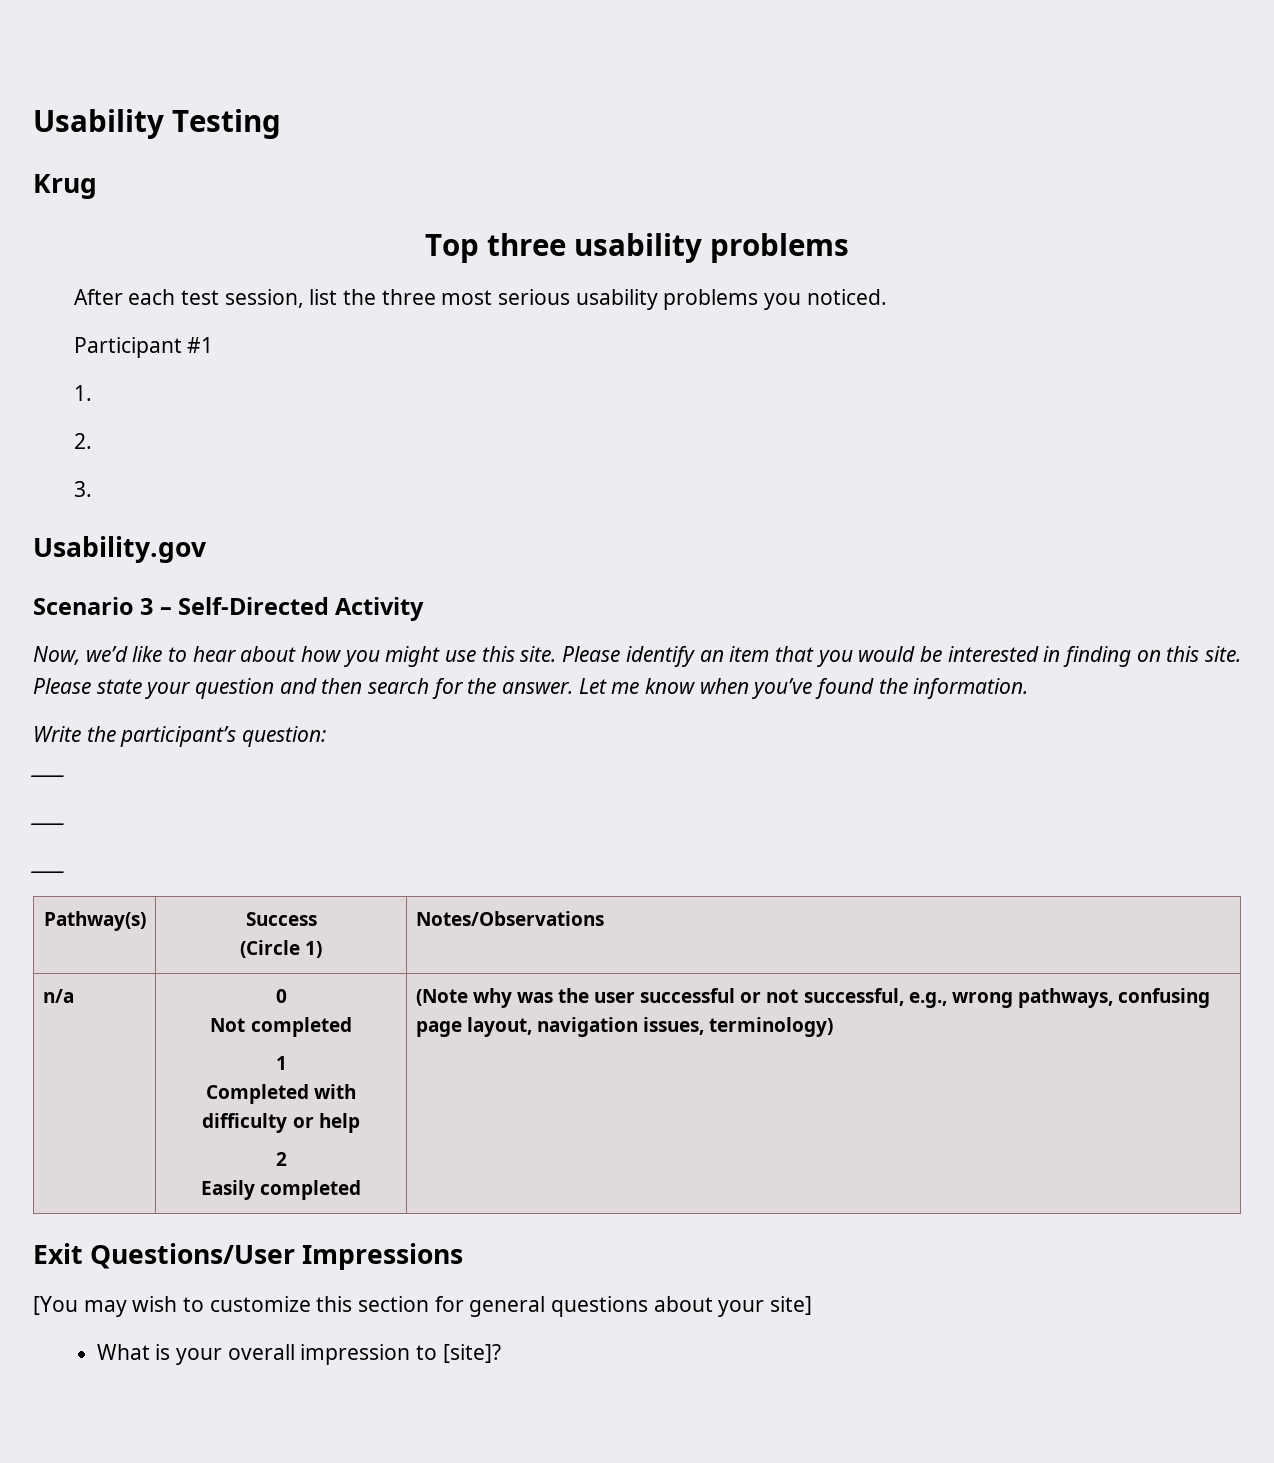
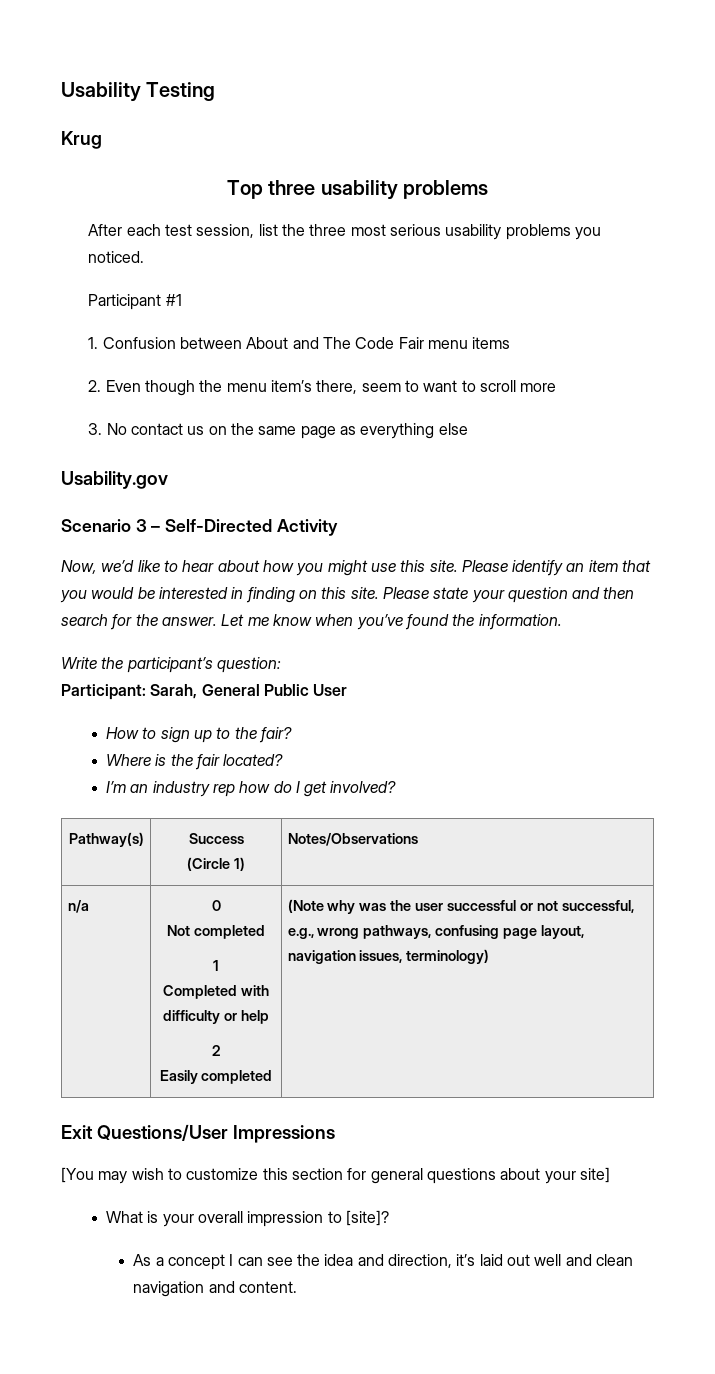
- 1.
- 2.
- 3.
+ 1. Confusion between About and The Code Fair menu items
+ 2. Even though the menu item’s there, seem to want to scroll more
+ 3. No contact us on the same page as everything else
  Write the participant’s question:
- ____
- ____
- ____
+ Participant: Sarah, General Public User
+ How to sign up to the fair?
+ Where is the fair located?
+ I’m an industry rep how do I get involved?
+ As a concept I can see the idea and direction, it’s laid out well and clean navigation and content.

